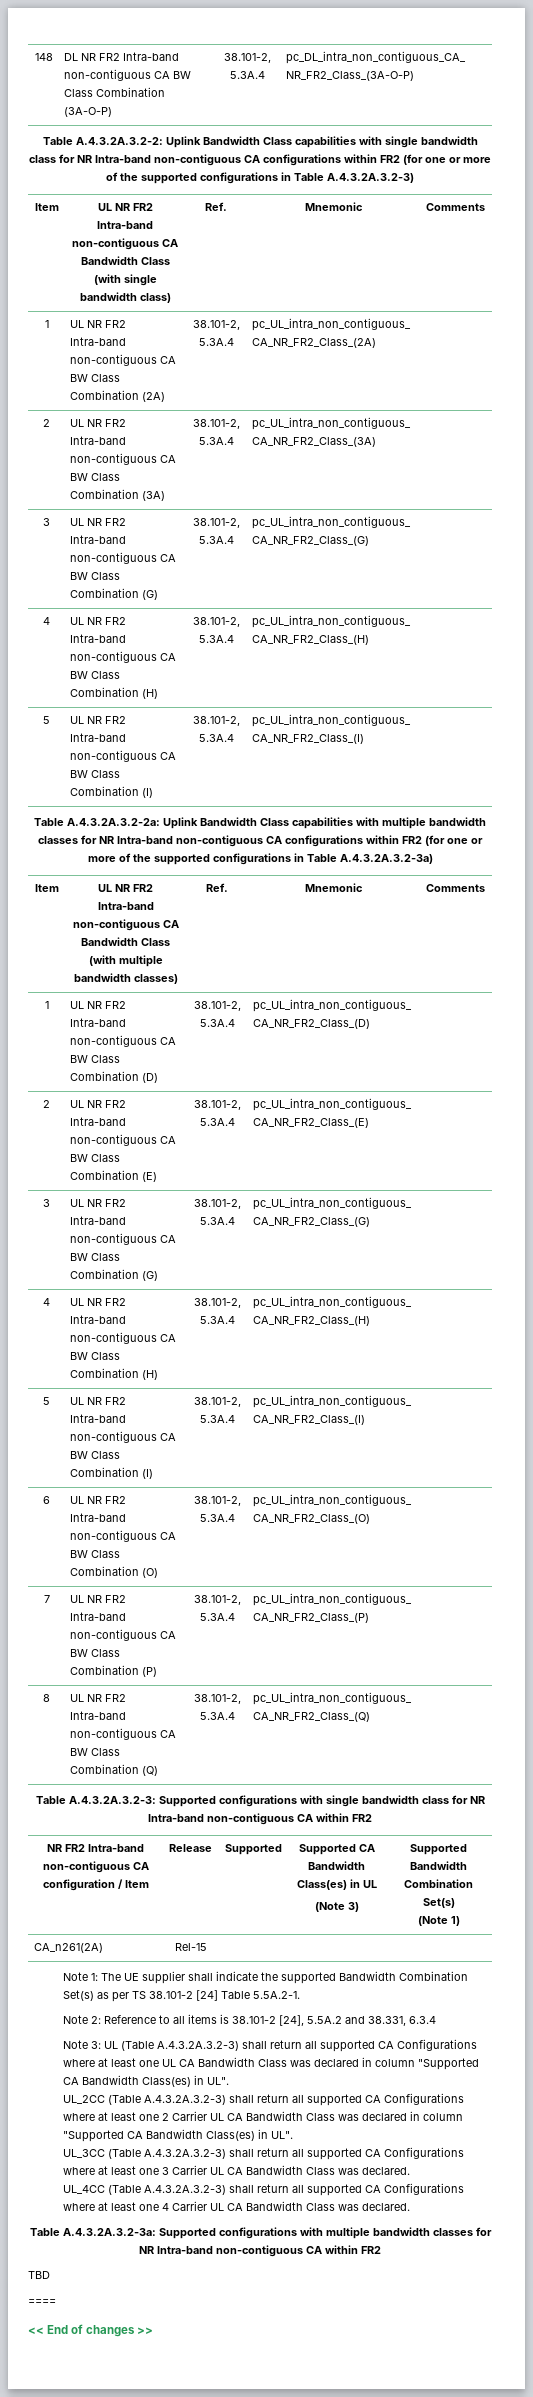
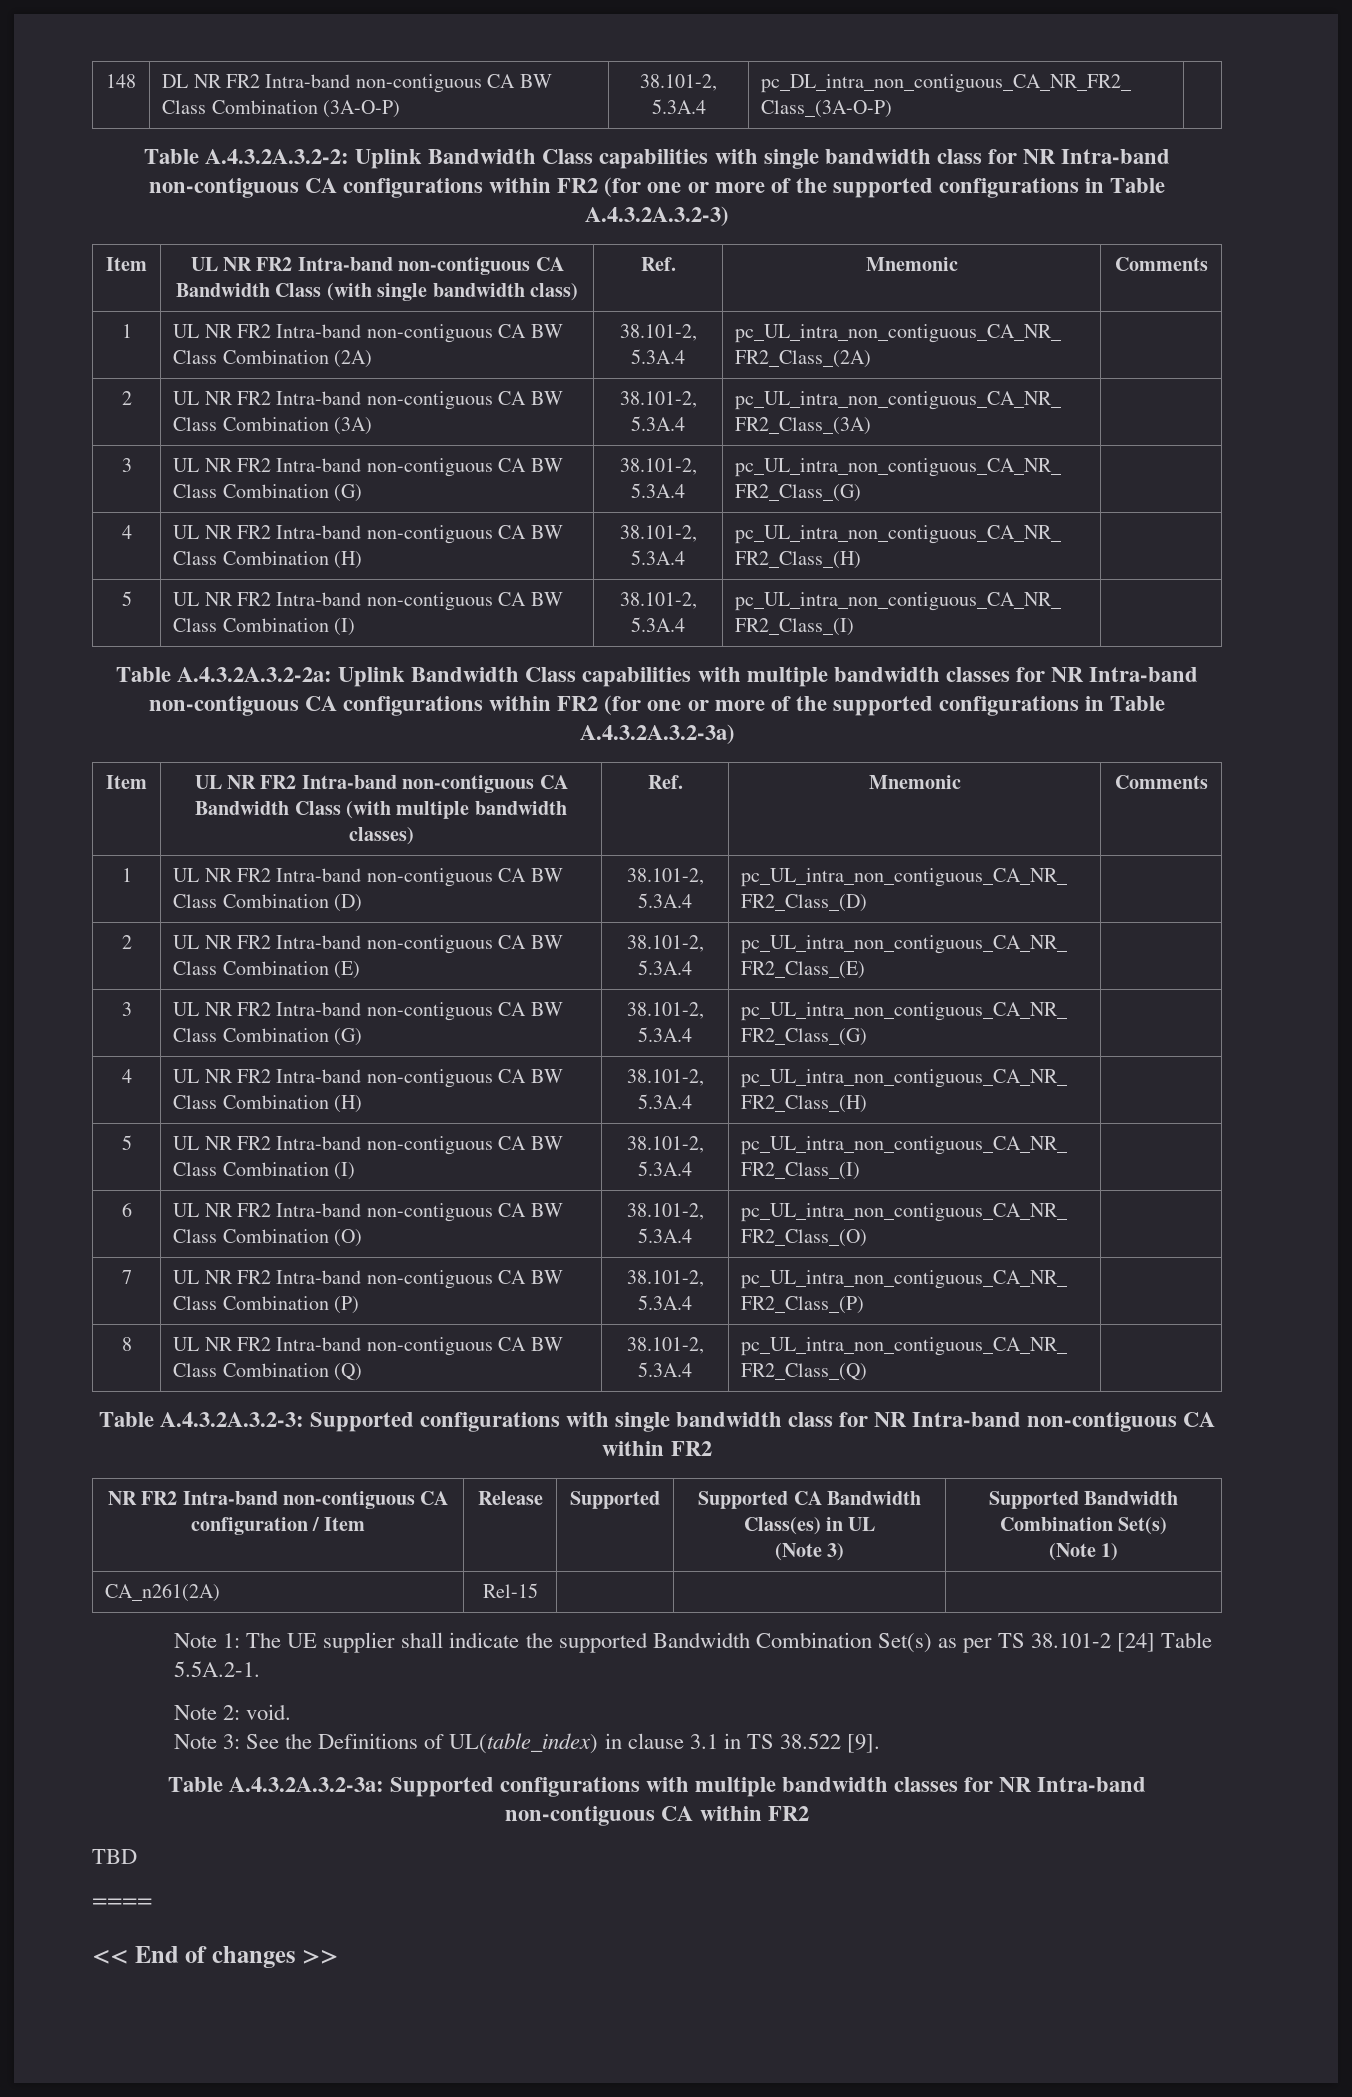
- Note 2: Reference to all items is 38.101-2 [24], 5.5A.2 and 38.331, 6.3.4
- Note 3: UL (Table A.4.3.2A.3.2-3) shall return all supported CA Configurations where at least one UL CA Bandwidth Class was declared in column "Supported CA Bandwidth Class(es) in UL".
- UL_2CC (Table A.4.3.2A.3.2-3) shall return all supported CA Configurations where at least one 2 Carrier UL CA Bandwidth Class was declared in column "Supported CA Bandwidth Class(es) in UL".
- UL_3CC (Table A.4.3.2A.3.2-3) shall return all supported CA Configurations where at least one 3 Carrier UL CA Bandwidth Class was declared.
- UL_4CC (Table A.4.3.2A.3.2-3) shall return all supported CA Configurations where at least one 4 Carrier UL CA Bandwidth Class was declared.
+ Note 2: void.
+ Note 3: See the Definitions of UL(table_index) in clause 3.1 in TS 38.522 [9].

